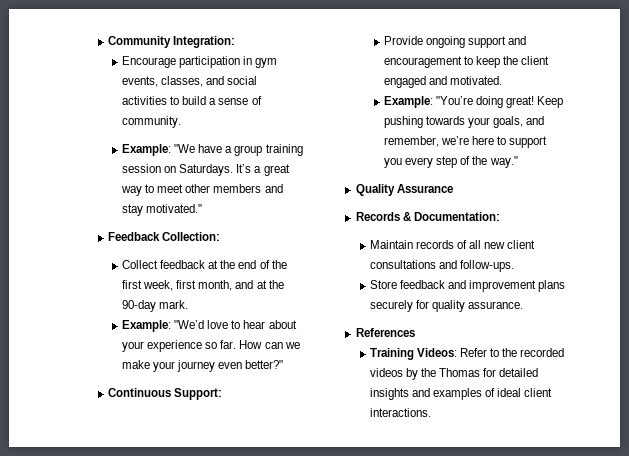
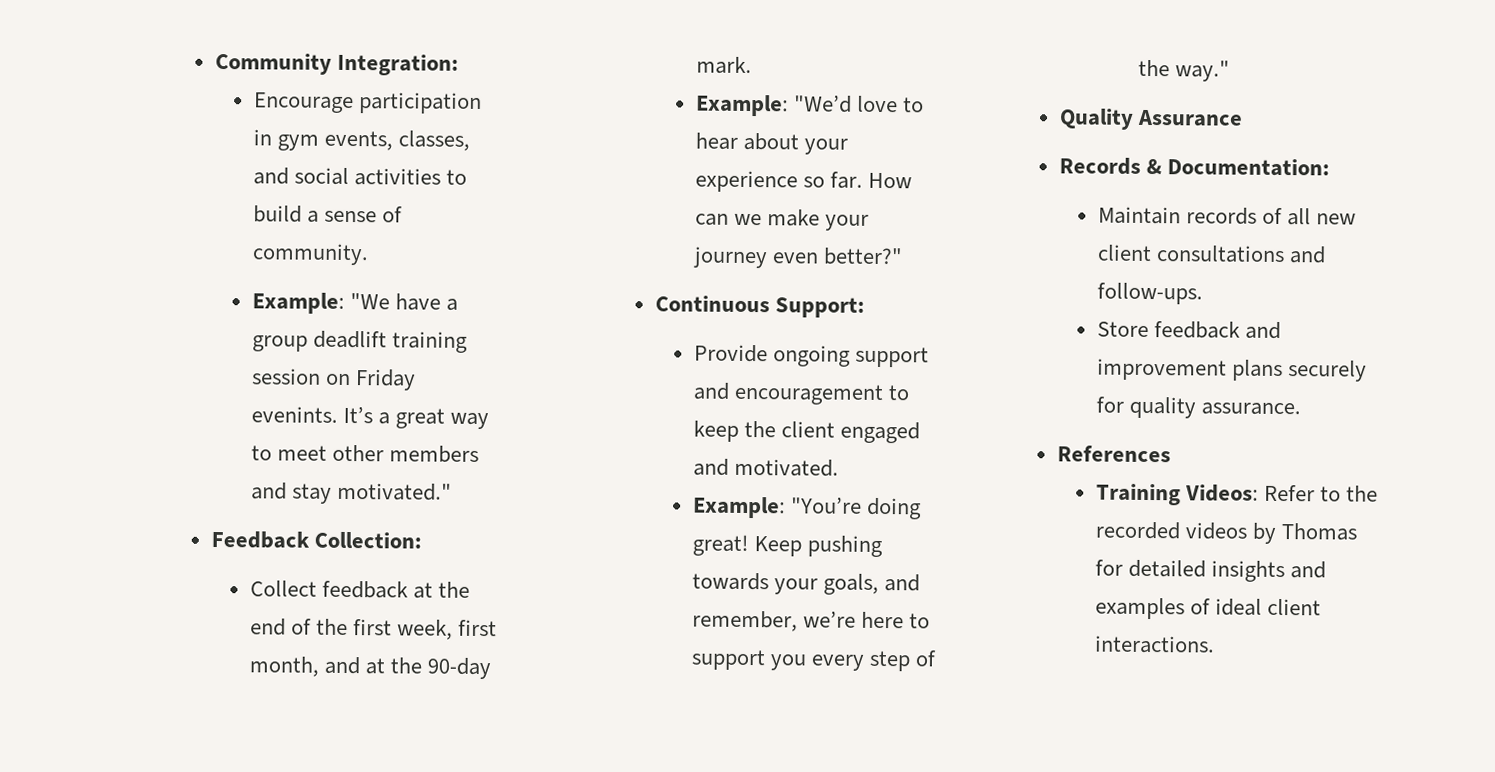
- Example: "We have a group training session on Saturdays.
+ Example: "We have a group deadlift training session on Friday evenints.
- Training Videos: Refer to the recorded videos by the Thomas for detailed insights and examples of ideal client interactions.
+ Training Videos: Refer to the recorded videos by Thomas for detailed insights and examples of ideal client interactions.

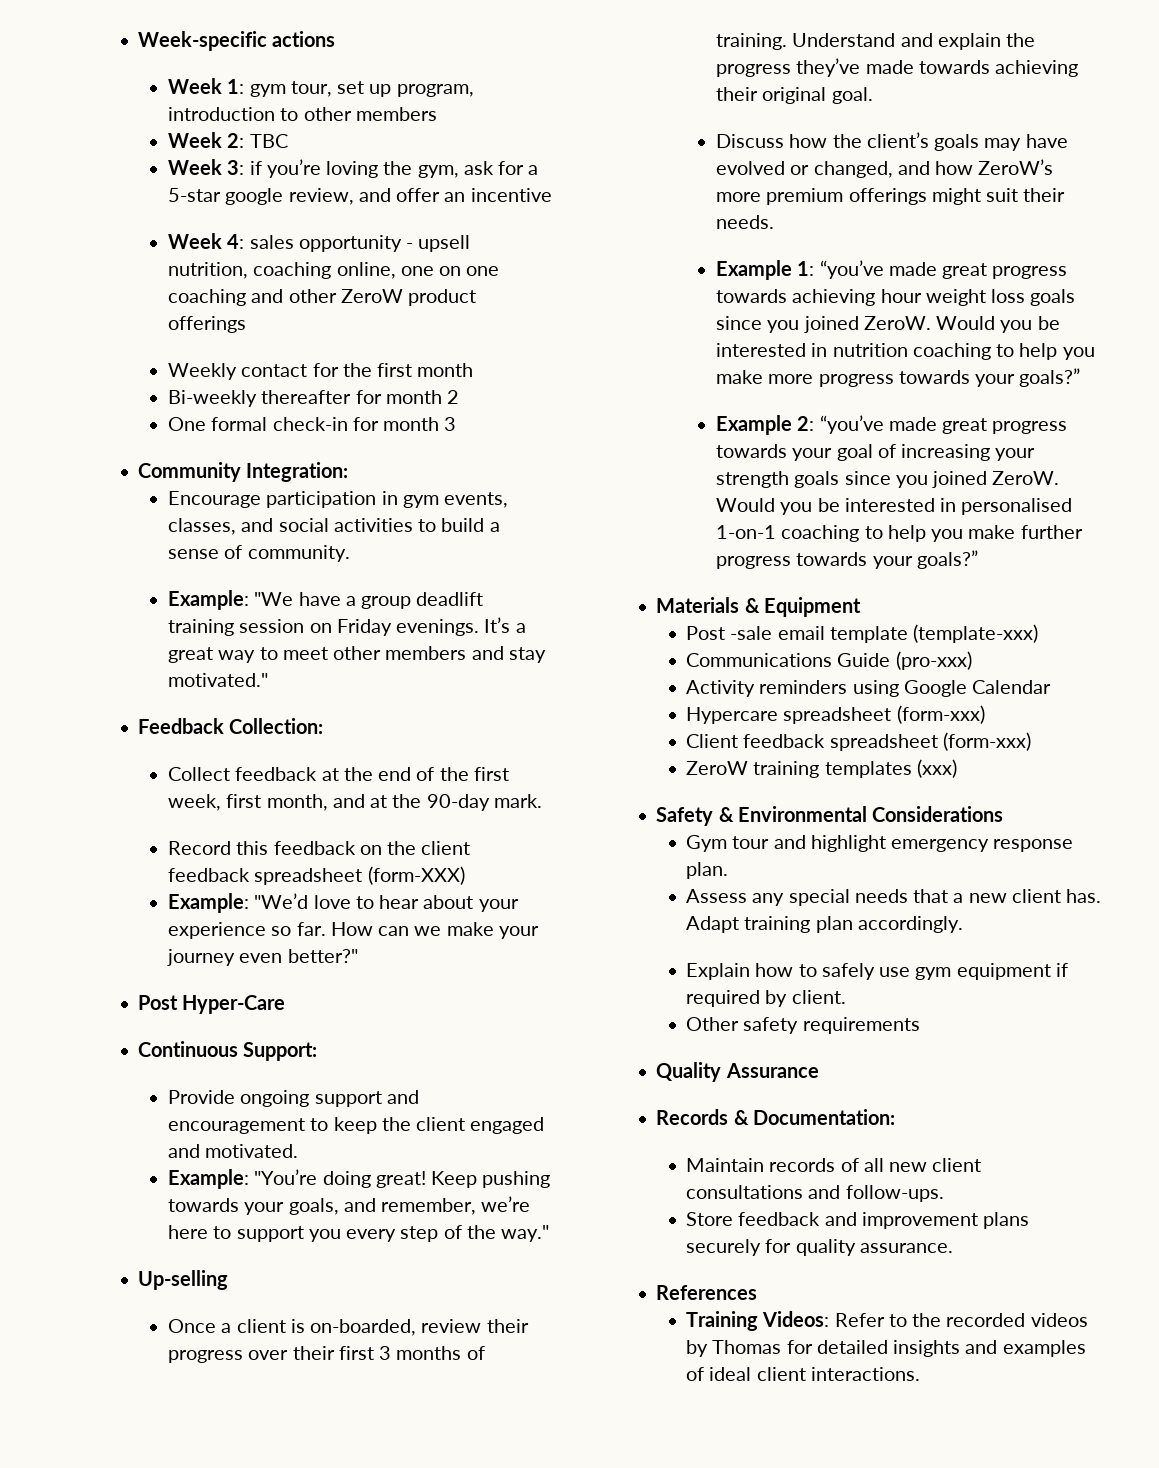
+ Week-specific actions
+ Week 1: gym tour, set up program, introduction to other members
+ Week 2: TBC
+ Week 3: if you’re loving the gym, ask for a 5-star google review, and offer an incentive
+ Week 4: sales opportunity - upsell nutrition, coaching online, one on one coaching and other ZeroW product offerings
+ Weekly contact for the first month
+ Bi-weekly thereafter for month 2
+ One formal check-in for month 3
- Example: "We have a group deadlift training session on Friday evenints.
+ Example: "We have a group deadlift training session on Friday evenings.
+ Record this feedback on the client feedback spreadsheet (form-XXX)
+ Post Hyper-Care
+ Up-selling
+ Once a client is on-boarded, review their progress over their first 3 months of training. Understand and explain the progress they’ve made towards achieving their original goal.
+ Discuss how the client’s goals may have evolved or changed, and how ZeroW’s more premium offerings might suit their needs.
+ Example 1: “you’ve made great progress towards achieving hour weight loss goals since you joined ZeroW. Would you be interested in nutrition coaching to help you make more progress towards your goals?”
+ Example 2: “you’ve made great progress towards your goal of increasing your strength goals since you joined ZeroW. Would you be interested in personalised 1-on-1 coaching to help you make further progress towards your goals?”
+ Materials & Equipment
+ Post -sale email template (template-xxx)
+ Communications Guide (pro-xxx)
+ Activity reminders using Google Calendar
+ Hypercare spreadsheet (form-xxx)
+ Client feedback spreadsheet (form-xxx)
+ ZeroW training templates (xxx)
+ Safety & Environmental Considerations
+ Gym tour and highlight emergency response plan.
+ Assess any special needs that a new client has. Adapt training plan accordingly.
+ Explain how to safely use gym equipment if required by client.
+ Other safety requirements

